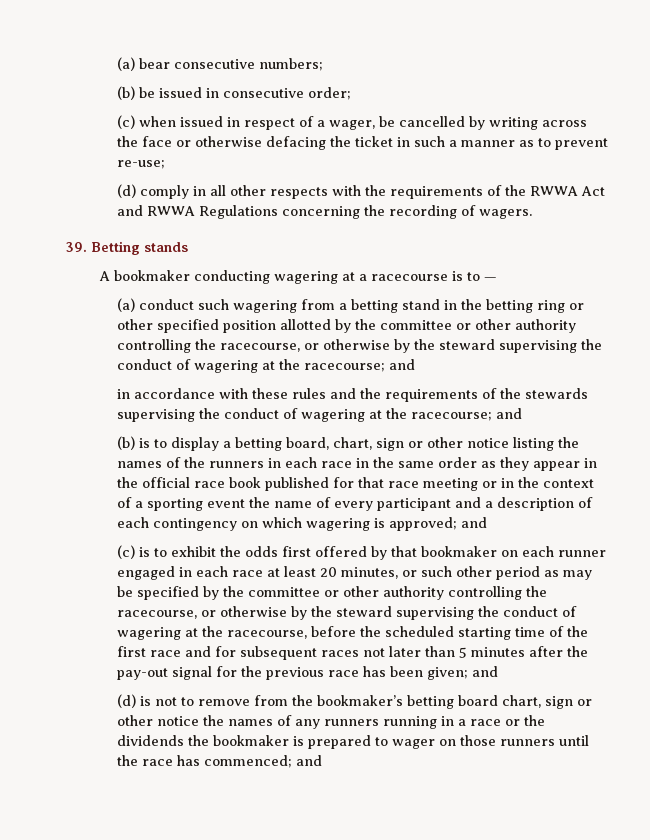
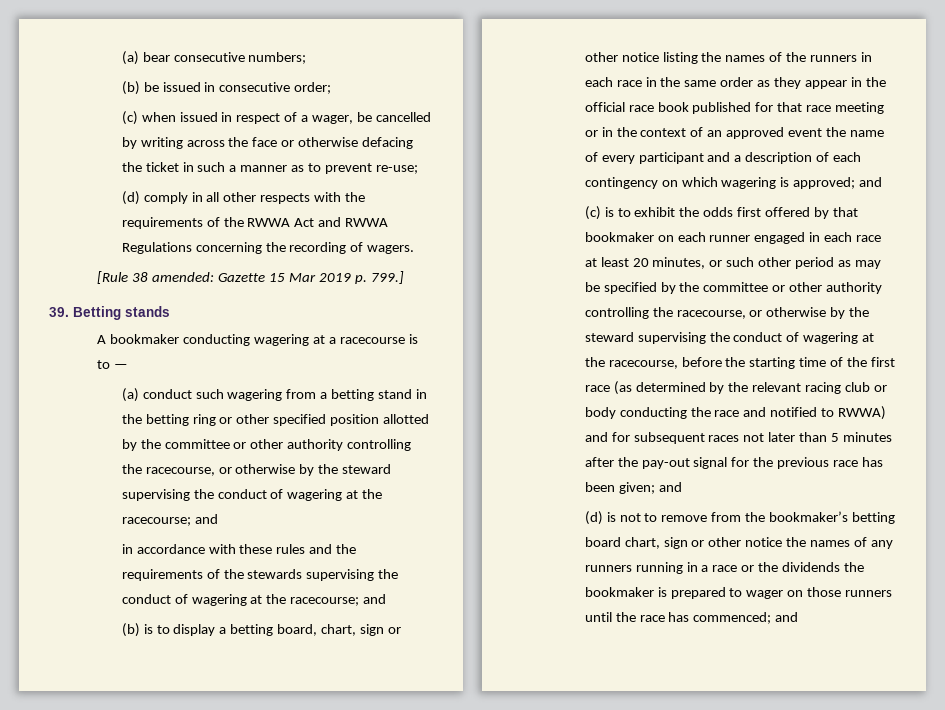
+ [Rule 38 amended: Gazette 15 Mar 2019 p. 799.]
- (b) is to display a betting board, chart, sign or other notice listing the names of the runners in each race in the same order as they appear in the official race book published for that race meeting or in the context of a sporting event the name of every participant and a description of each contingency on which wagering is approved;
+ (b) is to display a betting board, chart, sign or other notice listing the names of the runners in each race in the same order as they appear in the official race book published for that race meeting or in the context of an approved event the name of every participant and a description of each contingency on which wagering is approved;
- (c) is to exhibit the odds first offered by that bookmaker on each runner engaged in each race at least 20 minutes, or such other period as may be specified by the committee or other authority controlling the racecourse, or otherwise by the steward supervising the conduct of wagering at the racecourse, before the scheduled starting time of the first race and for subsequent races not later than 5 minutes after the pay-out signal for the previous race has been given;
+ (c) is to exhibit the odds first offered by that bookmaker on each runner engaged in each race at least 20 minutes, or such other period as may be specified by the committee or other authority controlling the racecourse, or otherwise by the steward supervising the conduct of wagering at the racecourse, before the starting time of the first race (as determined by the relevant racing club or body conducting the race and notified to RWWA) and for subsequent races not later than 5 minutes after the pay-out signal for the previous race has been given;

